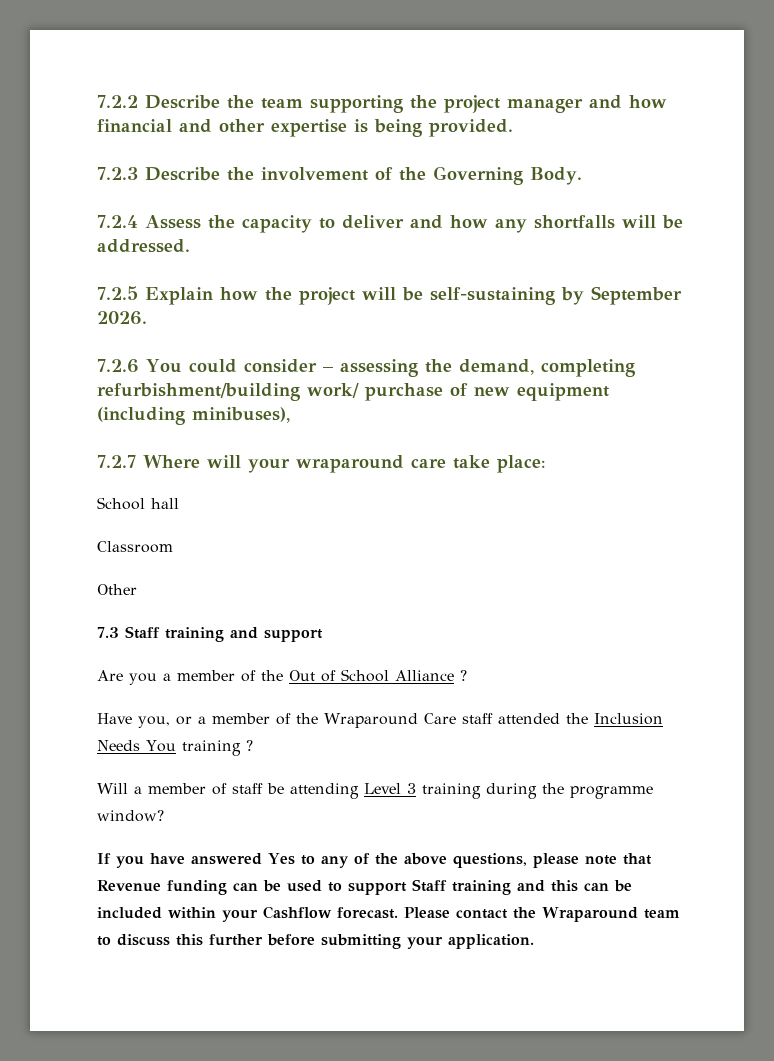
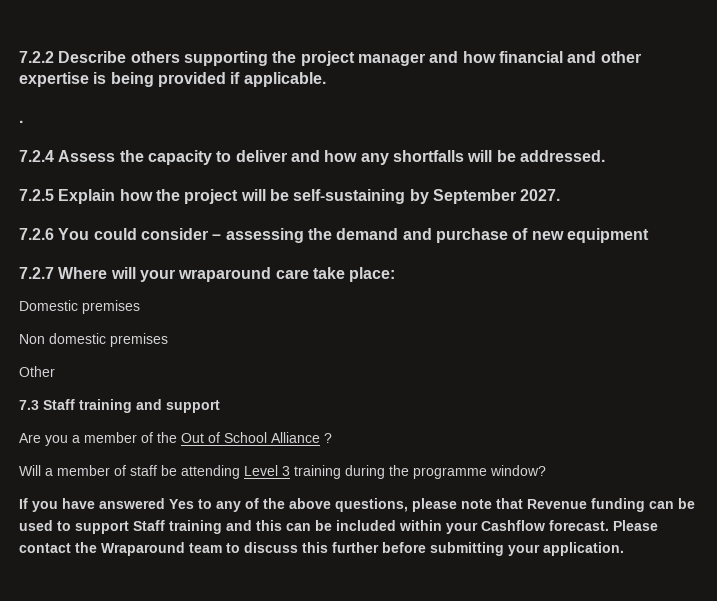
- 7.2.2 Describe the team supporting the project manager and how financial and other expertise is being provided.
- 7.2.3 Describe the involvement of the Governing Body.
+ 7.2.2 Describe others supporting the project manager and how financial and other expertise is being provided if applicable.
+ .
- 7.2.5 Explain how the project will be self-sustaining by September 2026.
+ 7.2.5 Explain how the project will be self-sustaining by September 2027.
- 7.2.6 You could consider – assessing the demand, completing refurbishment/building work/ purchase of new equipment (including minibuses),
+ 7.2.6 You could consider – assessing the demand and purchase of new equipment
- School hall
- Classroom
+ Domestic premises
+ Non domestic premises
- Have you, or a member of the Wraparound Care staff attended the Inclusion Needs You training ?

